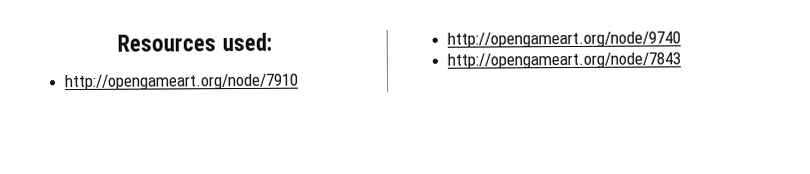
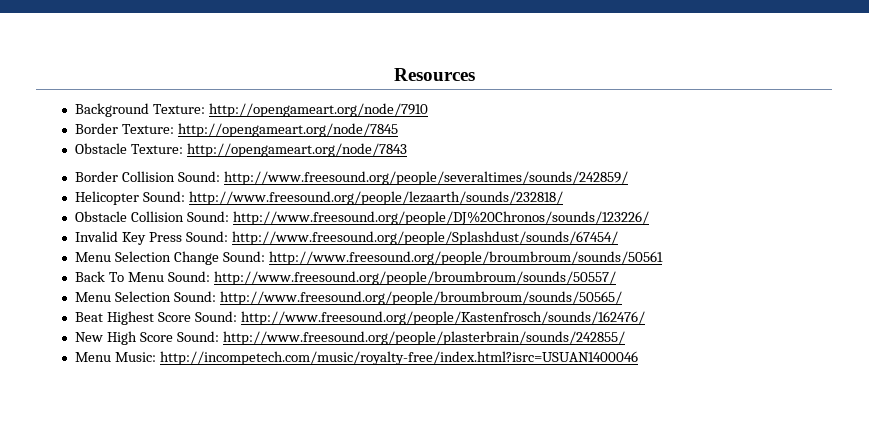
- Resources used:
- http://opengameart.org/node/7910
+ Resources
+ Background Texture: http://opengameart.org/node/7910
- http://opengameart.org/node/9740
- http://opengameart.org/node/7843
+ Border Texture: http://opengameart.org/node/7845
+ Obstacle Texture: http://opengameart.org/node/7843
+ Border Collision Sound: http://www.freesound.org/people/severaltimes/sounds/242859/
+ Helicopter Sound: http://www.freesound.org/people/lezaarth/sounds/232818/
+ Obstacle Collision Sound: http://www.freesound.org/people/DJ%20Chronos/sounds/123226/
+ Invalid Key Press Sound: http://www.freesound.org/people/Splashdust/sounds/67454/
+ Menu Selection Change Sound: http://www.freesound.org/people/broumbroum/sounds/50561
+ Back To Menu Sound: http://www.freesound.org/people/broumbroum/sounds/50557/
+ Menu Selection Sound: http://www.freesound.org/people/broumbroum/sounds/50565/
+ Beat Highest Score Sound: http://www.freesound.org/people/Kastenfrosch/sounds/162476/
+ New High Score Sound: http://www.freesound.org/people/plasterbrain/sounds/242855/
+ Menu Music: http://incompetech.com/music/royalty-free/index.html?isrc=USUAN1400046

